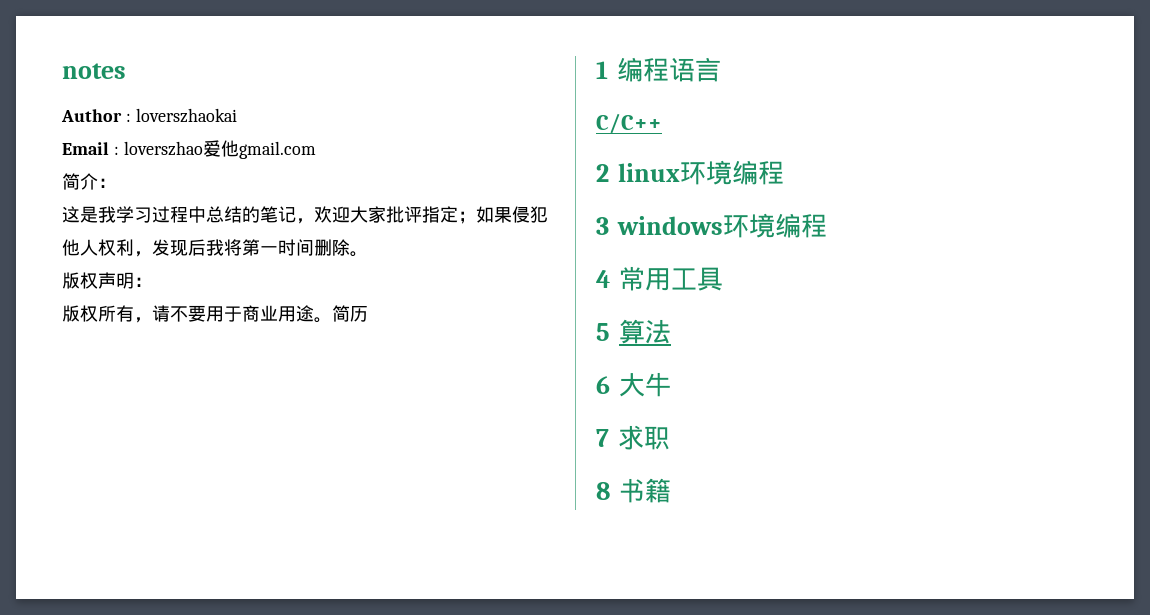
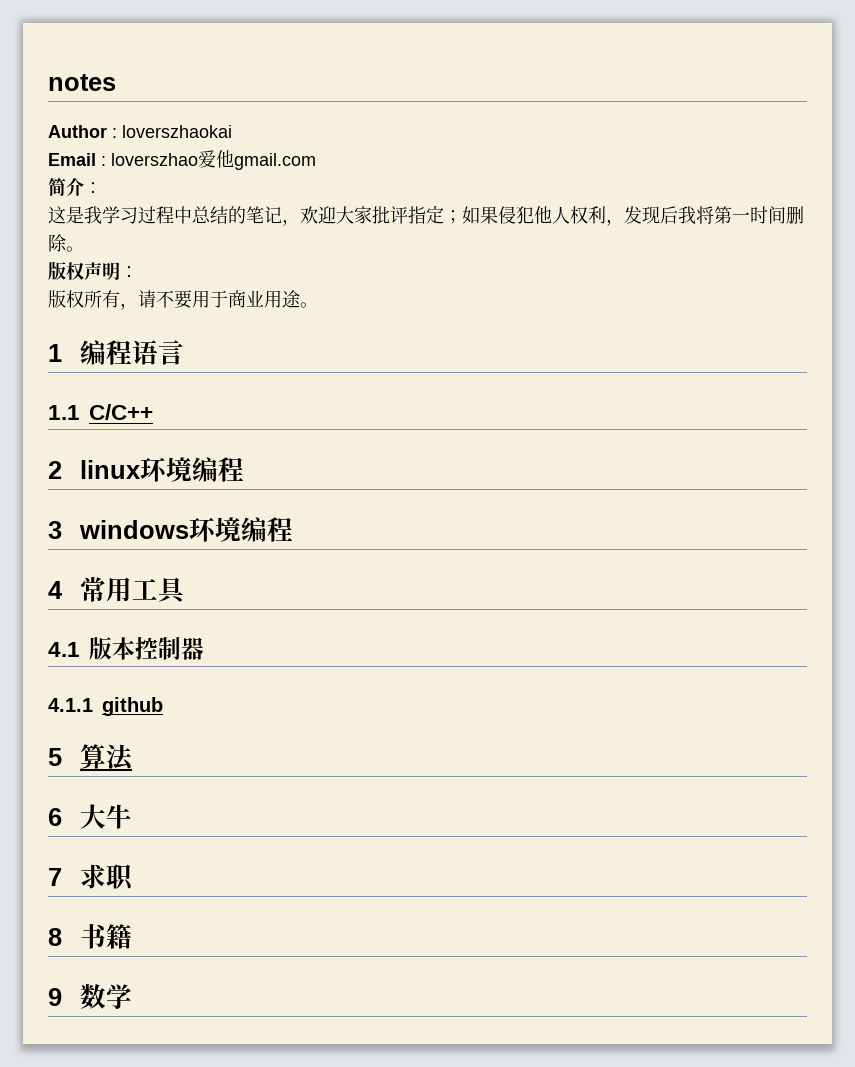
- 简历
- C/C++
+ 1.1 C/C++
+ 4.1版本控制器
+ 4.1.1 github
+ 9数学

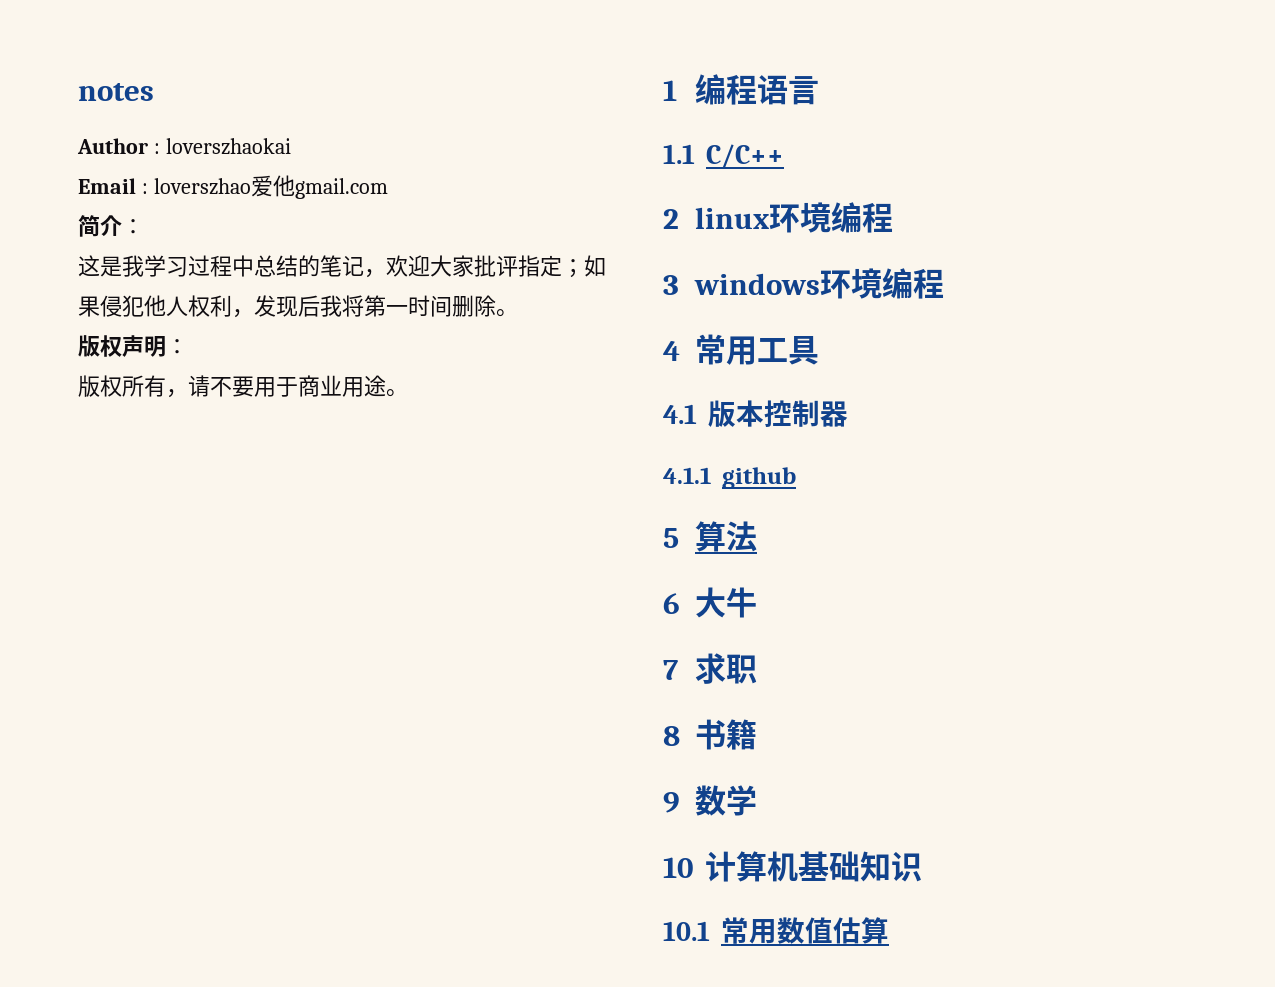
+ 10计算机基础知识
+ 10.1常用数值估算

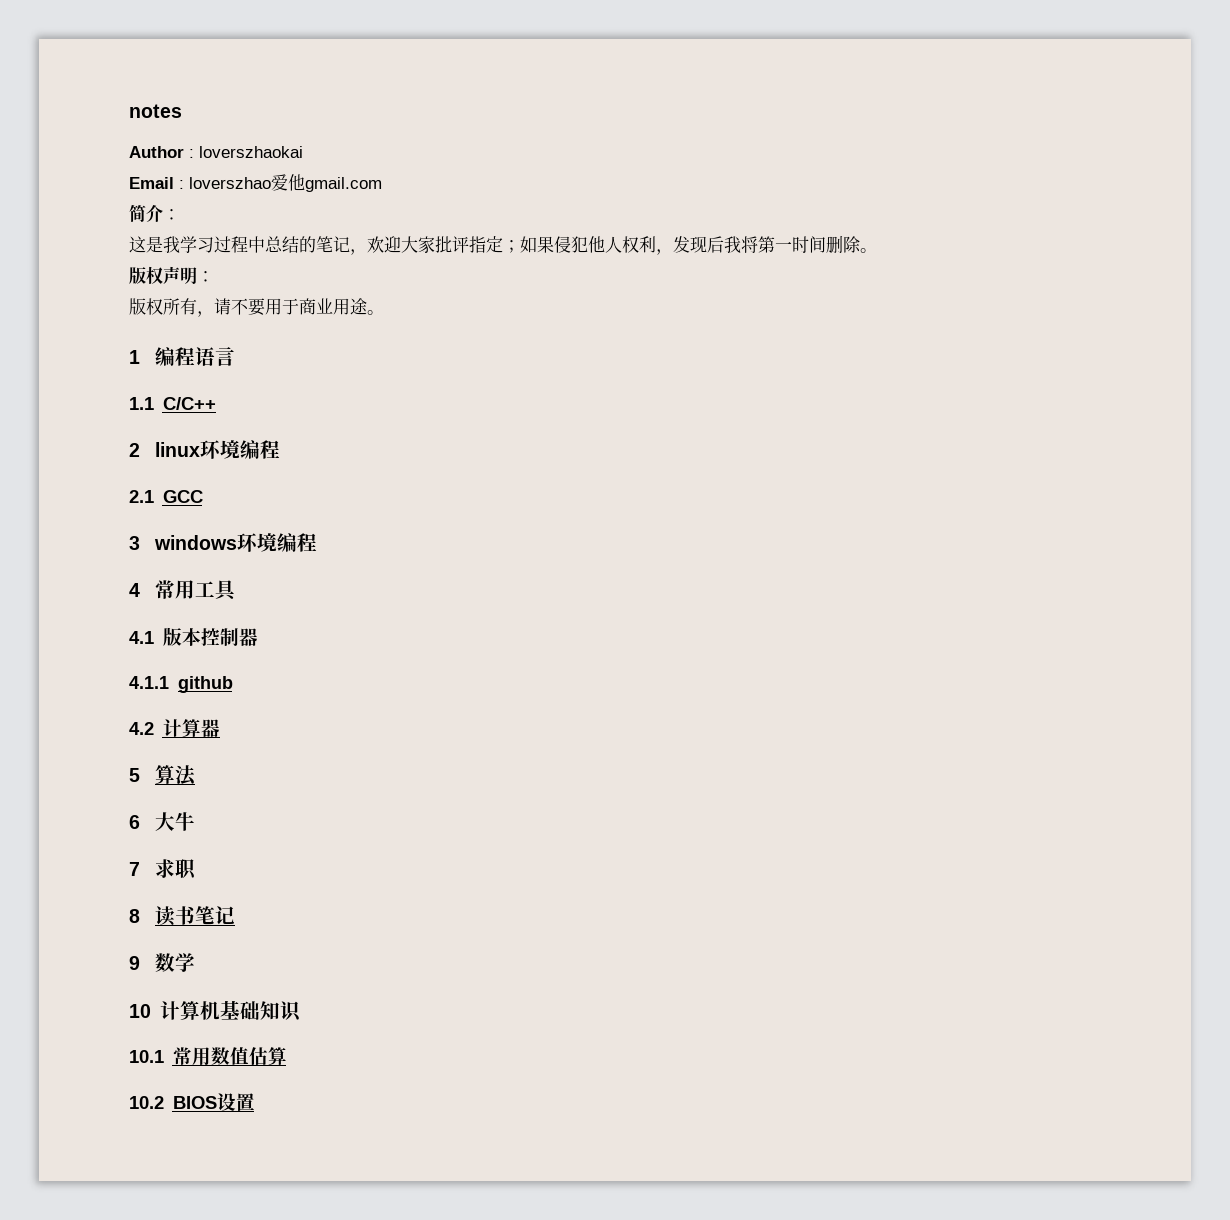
+ 2.1 GCC
+ 4.2计算器
- 8书籍
+ 8读书笔记
+ 10.2 BIOS设置

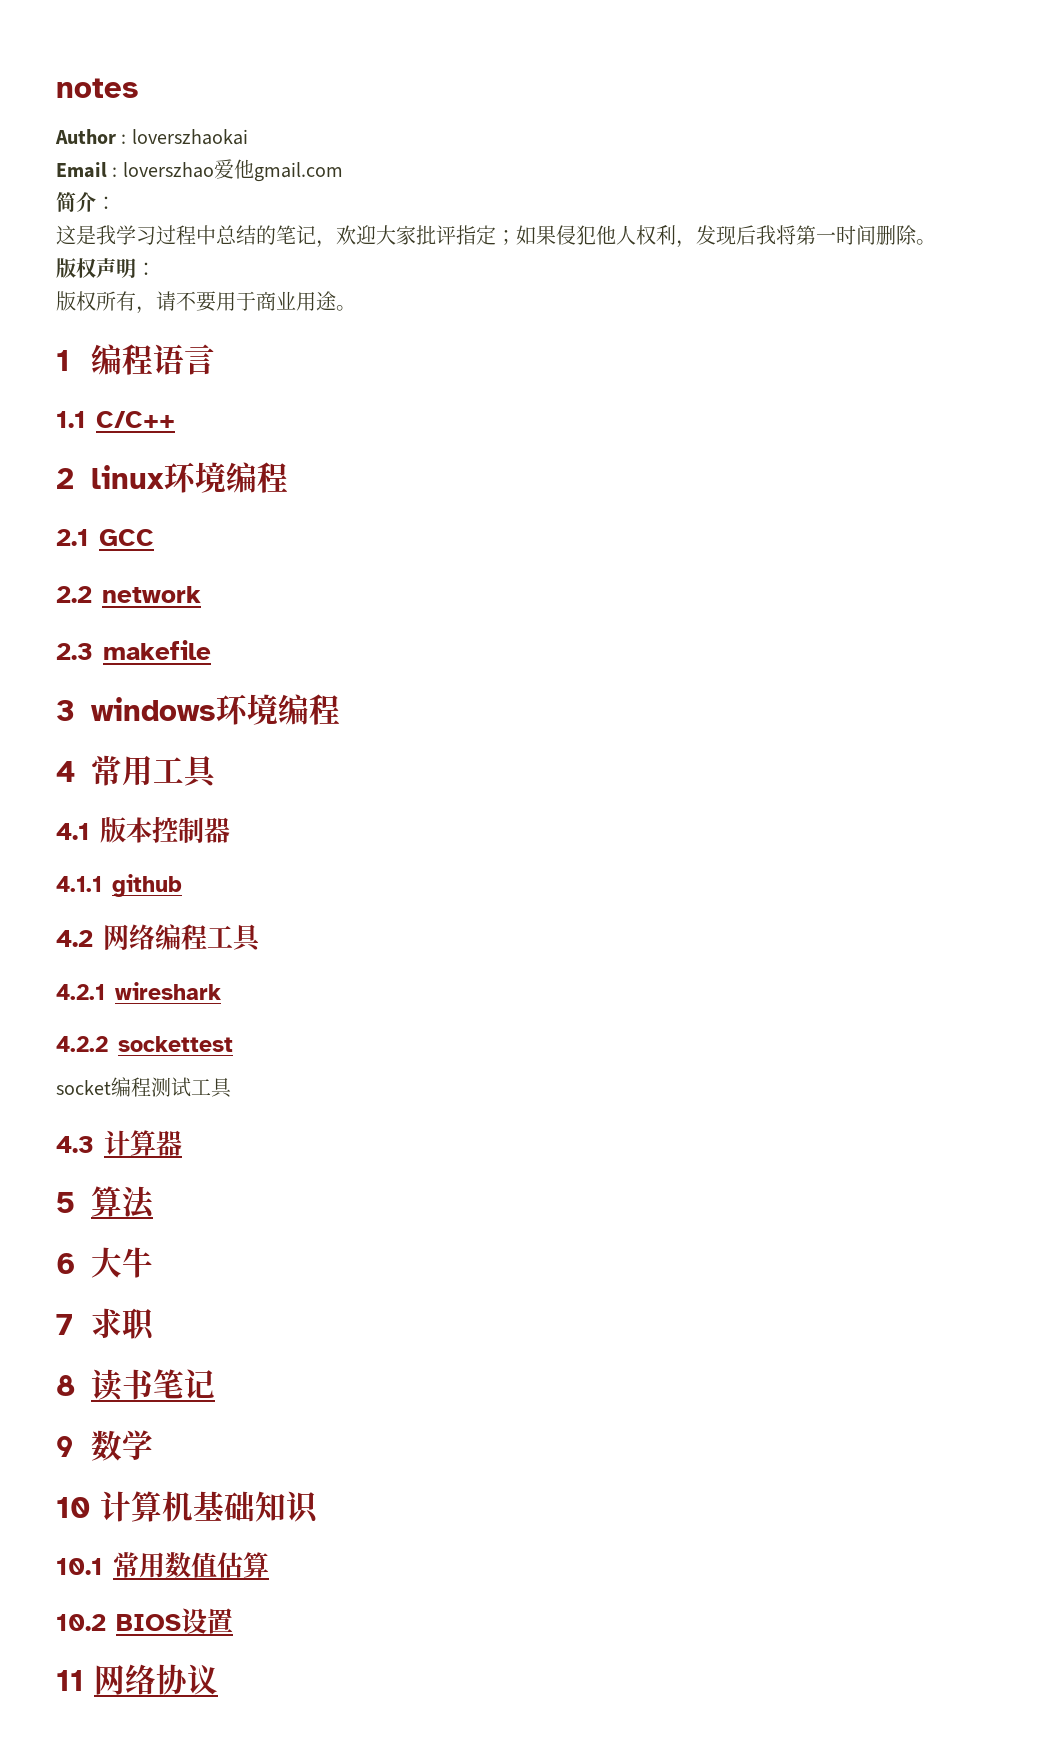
+ 2.2 network
+ 2.3 makefile
- 4.2计算器
+ 4.2网络编程工具
+ 4.2.1 wireshark
+ 4.2.2 sockettest
+ socket编程测试工具
+ 4.3计算器
+ 11网络协议

